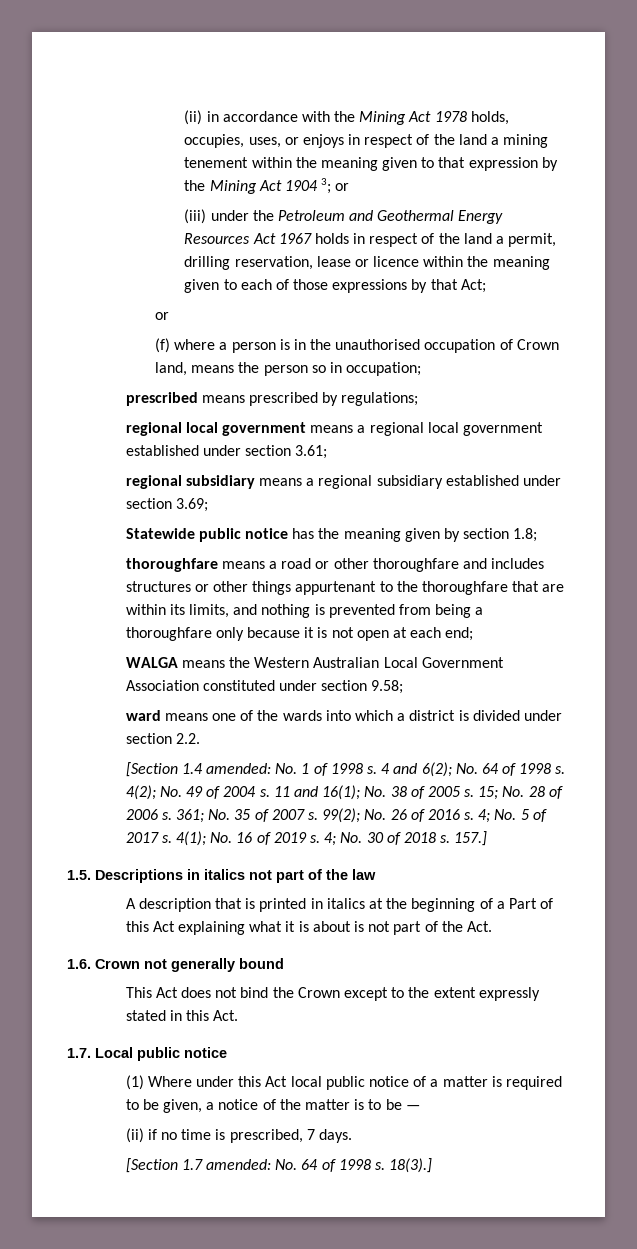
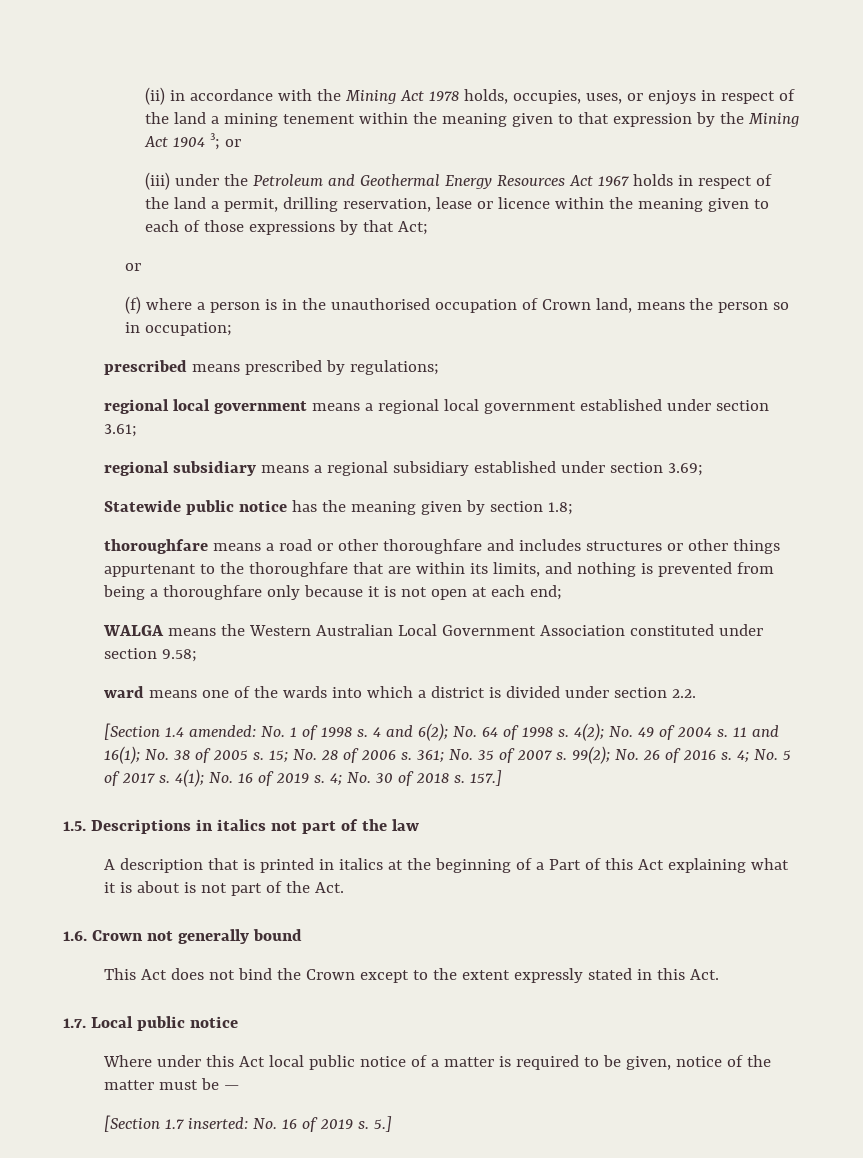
- (1) Where under this Act local public notice of a matter is required to be given, a notice of the matter is to be —
+ Where under this Act local public notice of a matter is required to be given, notice of the matter must be —
- (ii) if no time is prescribed, 7 days.
- [Section 1.7 amended: No. 64 of 1998 s. 18(3).]
+ [Section 1.7 inserted: No. 16 of 2019 s. 5.]

